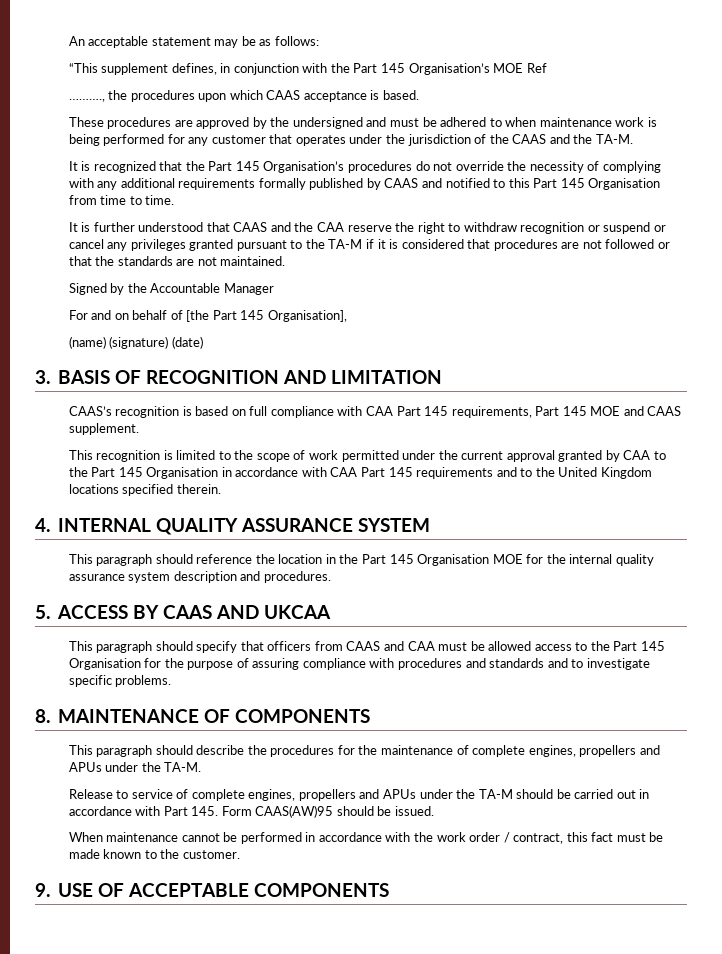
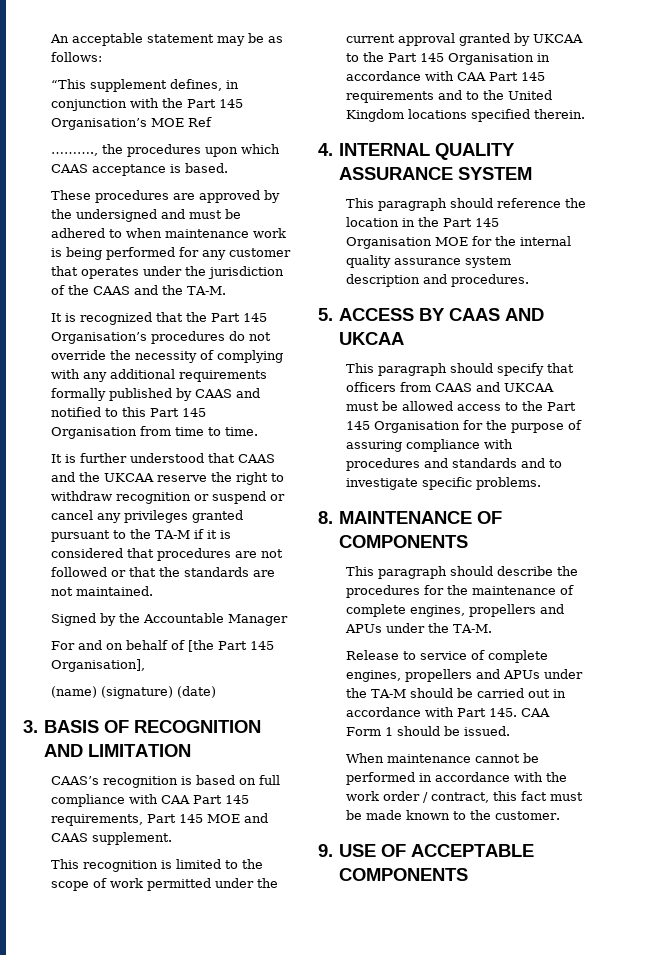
- It is further understood that CAAS and the CAA reserve the right to withdraw recognition or suspend or cancel any privileges granted pursuant to the TA-M if it is considered that procedures are not followed or that the standards are not maintained.
+ It is further understood that CAAS and the UKCAA reserve the right to withdraw recognition or suspend or cancel any privileges granted pursuant to the TA-M if it is considered that procedures are not followed or that the standards are not maintained.
- This recognition is limited to the scope of work permitted under the current approval granted by CAA to the Part 145 Organisation in accordance with CAA Part 145 requirements and to the United Kingdom locations specified therein.
+ This recognition is limited to the scope of work permitted under the current approval granted by UKCAA to the Part 145 Organisation in accordance with CAA Part 145 requirements and to the United Kingdom locations specified therein.
- This paragraph should specify that officers from CAAS and CAA must be allowed access to the Part 145 Organisation for the purpose of assuring compliance with procedures and standards and to investigate specific problems.
+ This paragraph should specify that officers from CAAS and UKCAA must be allowed access to the Part 145 Organisation for the purpose of assuring compliance with procedures and standards and to investigate specific problems.
- Release to service of complete engines, propellers and APUs under the TA-M should be carried out in accordance with Part 145. Form CAAS(AW)95 should be issued.
+ Release to service of complete engines, propellers and APUs under the TA-M should be carried out in accordance with Part 145. CAA Form 1 should be issued.

